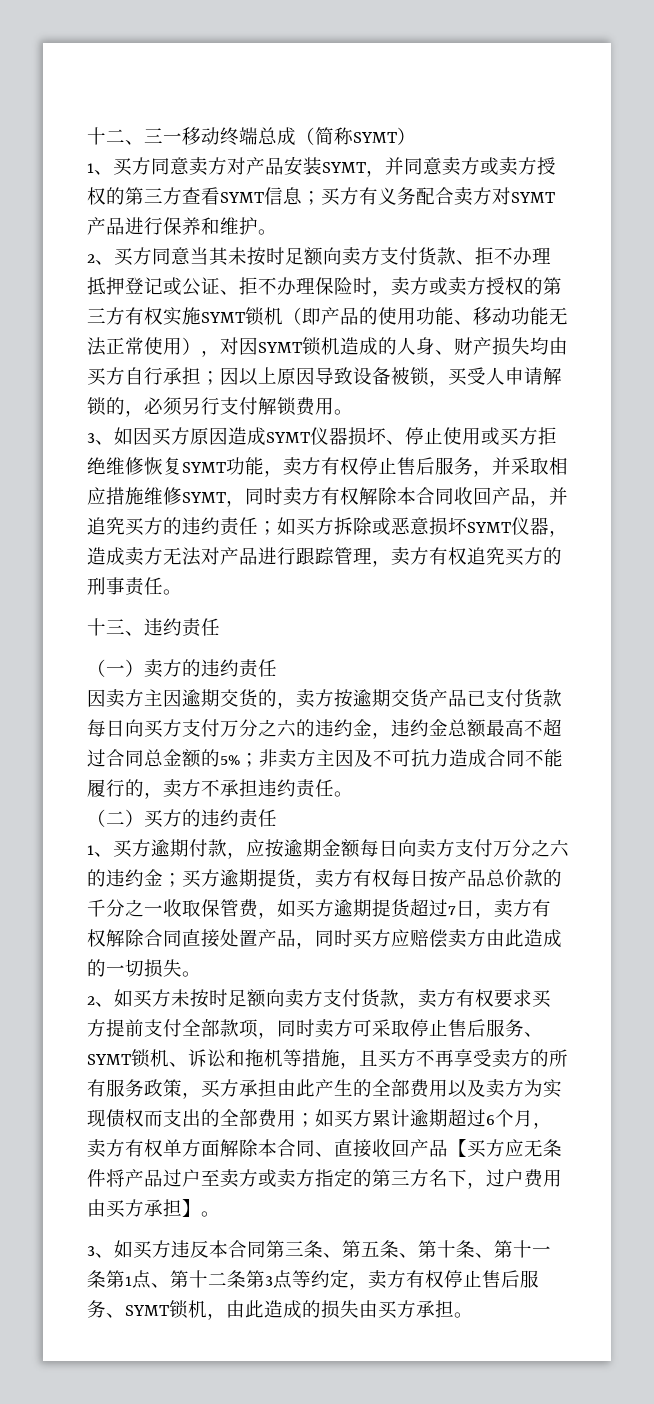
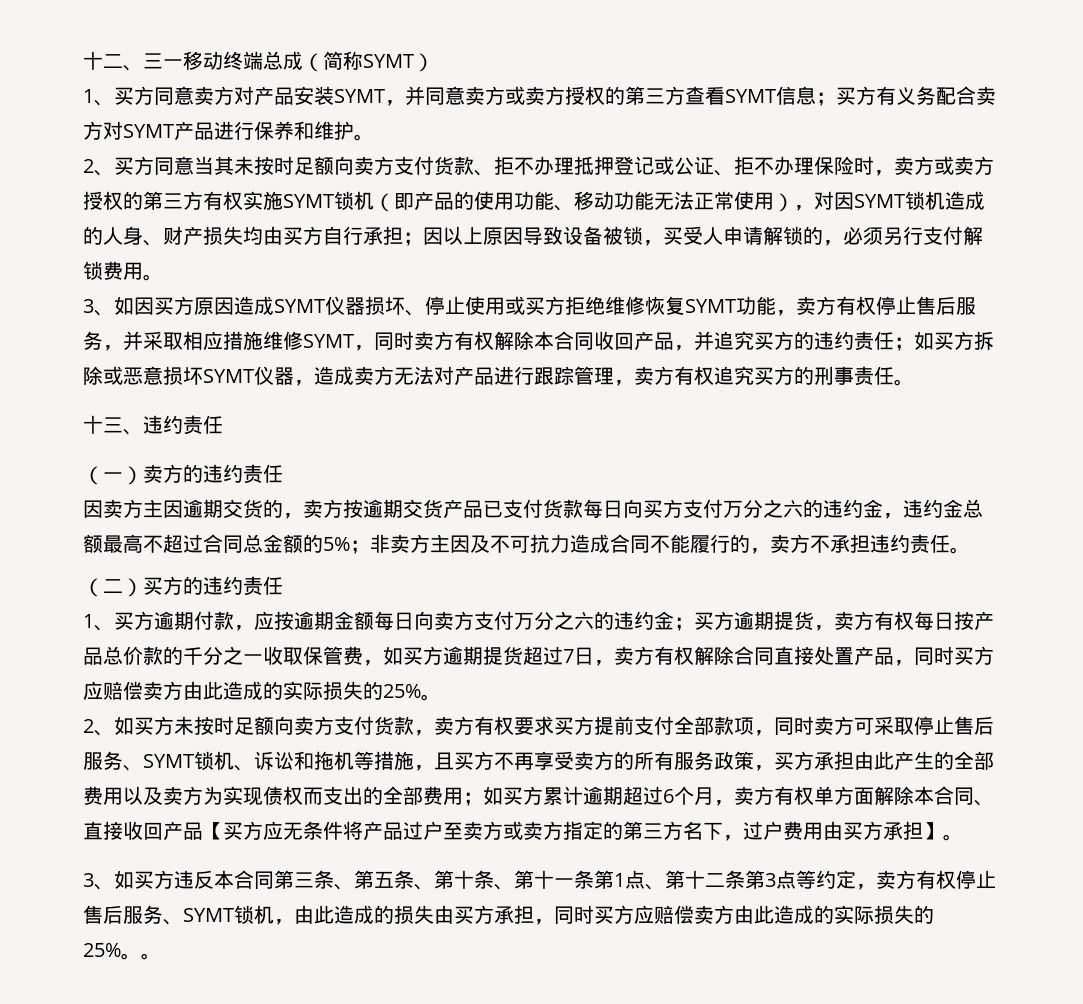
- 1、买方逾期付款，应按逾期金额每日向卖方支付万分之六的违约金；买方逾期提货，卖方有权每日按产品总价款的千分之一收取保管费，如买方逾期提货超过7日，卖方有权解除合同直接处置产品，同时买方应赔偿卖方由此造成的一切损失。
+ 1、买方逾期付款，应按逾期金额每日向卖方支付万分之六的违约金；买方逾期提货，卖方有权每日按产品总价款的千分之一收取保管费，如买方逾期提货超过7日，卖方有权解除合同直接处置产品，同时买方应赔偿卖方由此造成的实际损失的25%。
- 3、如买方违反本合同第三条、第五条、第十条、第十一条第1点、第十二条第3点等约定，卖方有权停止售后服务、SYMT锁机，由此造成的损失由买方承担。
+ 3、如买方违反本合同第三条、第五条、第十条、第十一条第1点、第十二条第3点等约定，卖方有权停止售后服务、SYMT锁机，由此造成的损失由买方承担，同时买方应赔偿卖方由此造成的实际损失的25%。。

